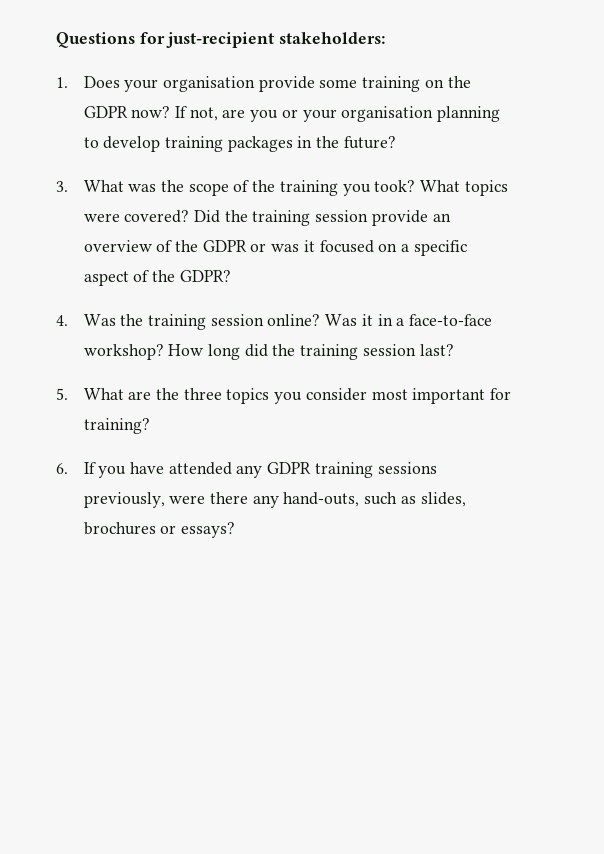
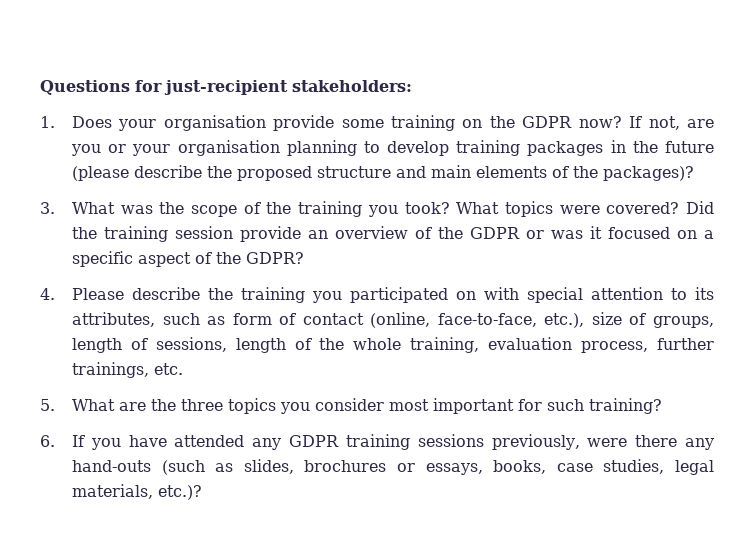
- If not, are you or your organisation planning to develop training packages in the future?
+ If not, are you or your organisation planning to develop training packages in the future (please describe the proposed structure and main elements of the packages)?
- 4. Was the training session online? Was it in a face-to-face workshop? How long did the training session last?
+ 4. Please describe the training you participated on with special attention to its attributes, such as form of contact (online, face-to-face, etc.), size of groups, length of sessions, length of the whole training, evaluation process, further trainings, etc.
- 5. What are the three topics you consider most important for training?
+ 5. What are the three topics you consider most important for such training?
- 6. If you have attended any GDPR training sessions previously, were there any hand-outs, such as slides, brochures or essays?
+ 6. If you have attended any GDPR training sessions previously, were there any hand-outs (such as slides, brochures or essays, books, case studies, legal materials, etc.)?

